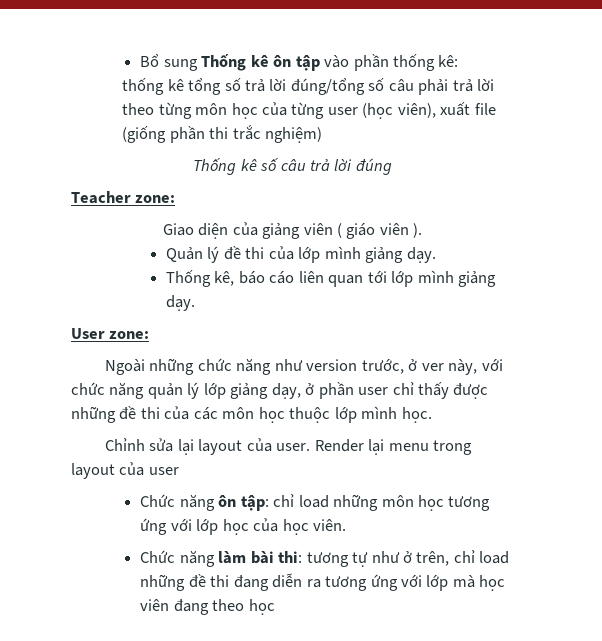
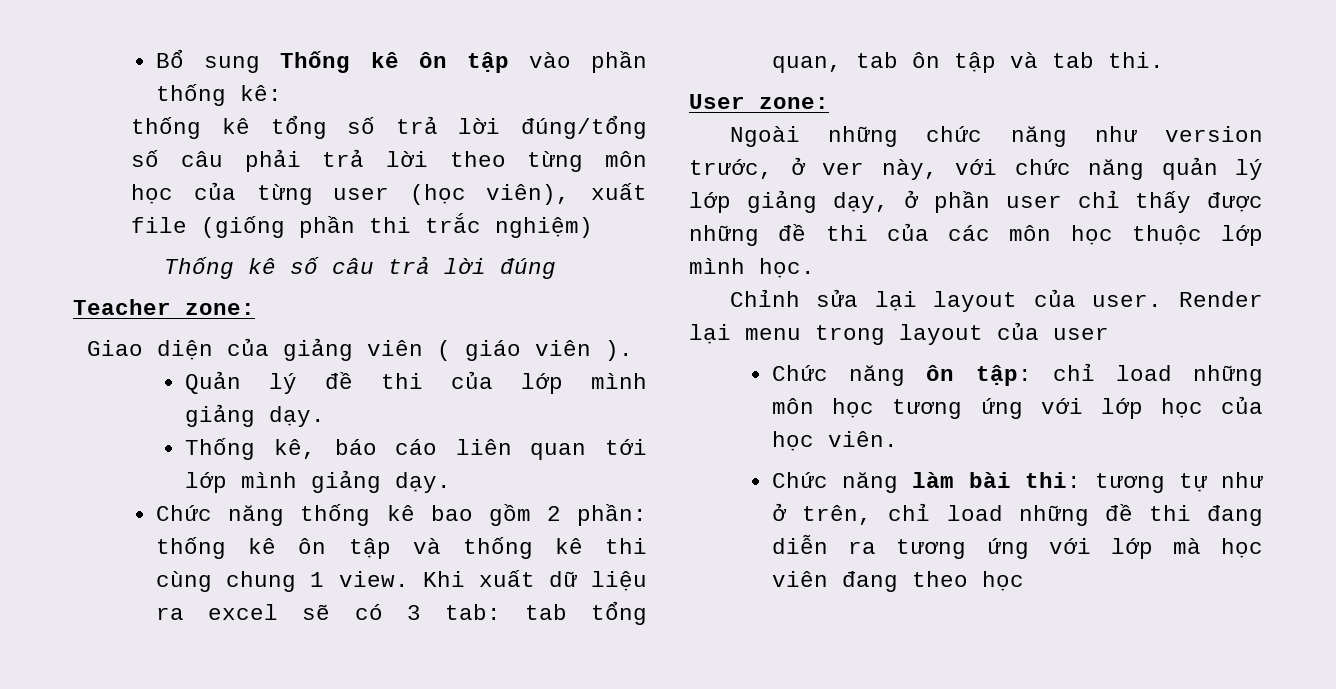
+ Chức năng thống kê bao gồm 2 phần: thống kê ôn tập và thống kê thi cùng chung 1 view. Khi xuất dữ liệu ra excel sẽ có 3 tab: tab tổng quan, tab ôn tập và tab thi.

